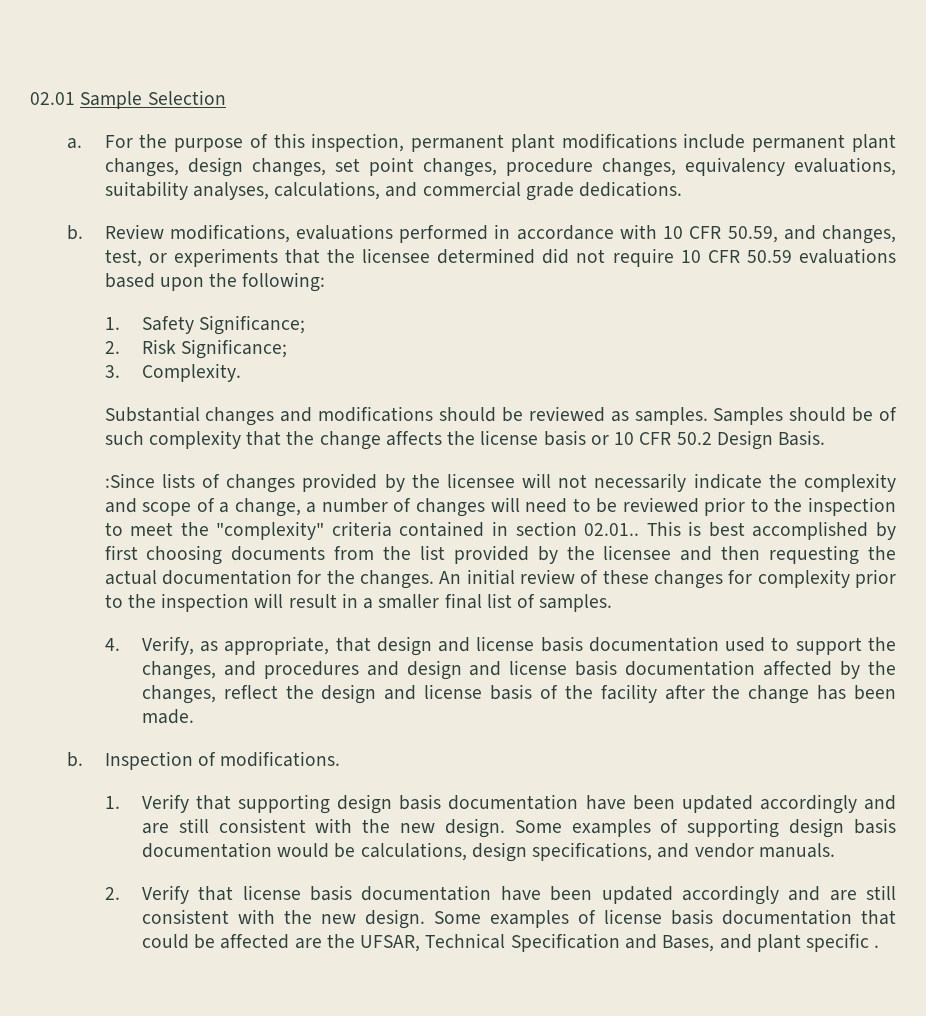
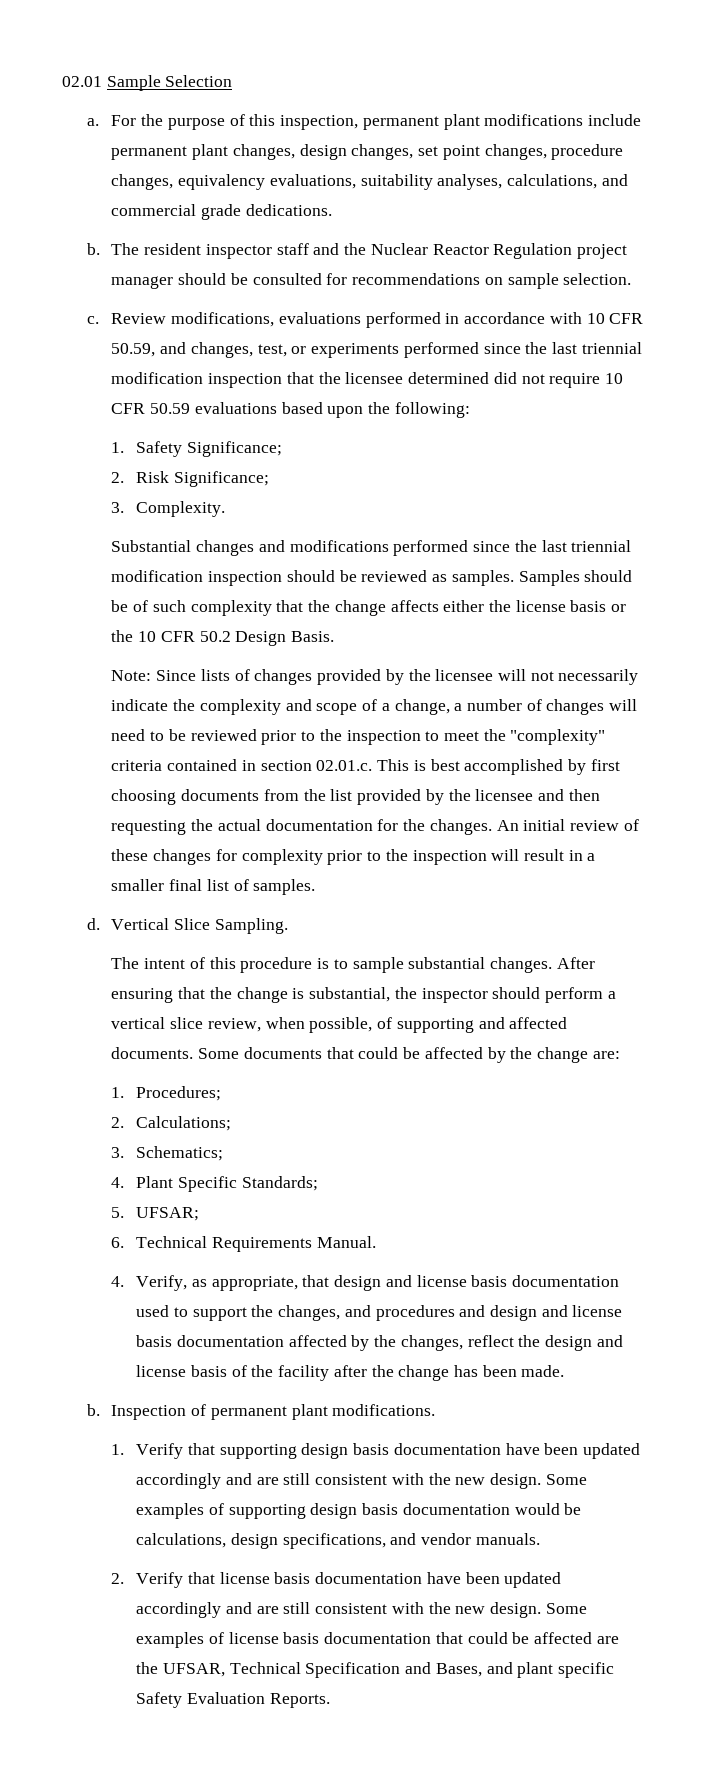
+ The resident inspector staff and the Nuclear Reactor Regulation project manager should be consulted for recommendations on sample selection.
+ c.
- Review modifications, evaluations performed in accordance with 10 CFR 50.59, and changes, test, or experiments that the licensee determined did not require 10 CFR 50.59 evaluations based upon the following:
+ Review modifications, evaluations performed in accordance with 10 CFR 50.59, and changes, test, or experiments performed since the last triennial modification inspection that the licensee determined did not require 10 CFR 50.59 evaluations based upon the following:
- Substantial changes and modifications should be reviewed as samples.
+ Substantial changes and modifications performed since the last triennial modification inspection should be reviewed as samples.
- Samples should be of such complexity that the change affects the license basis or 10 CFR 50.2 Design Basis.
+ Samples should be of such complexity that the change affects either the license basis or the 10 CFR 50.2 Design Basis.
- :Since lists of changes provided by the licensee will not necessarily indicate the complexity and scope of a change, a number of changes will need to be reviewed prior to the inspection to meet the "complexity" criteria contained in section 02.01.. This is best accomplished by first choosing documents from the list provided by the licensee and then requesting the actual documentation for the changes.
+ Note: Since lists of changes provided by the licensee will not necessarily indicate the complexity and scope of a change, a number of changes will need to be reviewed prior to the inspection to meet the "complexity" criteria contained in section 02.01.c. This is best accomplished by first choosing documents from the list provided by the licensee and then requesting the actual documentation for the changes.
+ d. Vertical Slice Sampling.
+ The intent of this procedure is to sample substantial changes. After ensuring that the change is substantial, the inspector should perform a vertical slice review, when possible, of supporting and affected documents. Some documents that could be affected by the change are:
+ 1. Procedures;
+ 2. Calculations;
+ 3. Schematics;
+ 4. Plant Specific Standards;
+ 5. UFSAR;
+ 6. Technical Requirements Manual.
- Inspection of modifications.
+ Inspection of permanent plant modifications.
- Some examples of license basis documentation that could be affected are the UFSAR, Technical Specification and Bases, and plant specific .
+ Some examples of license basis documentation that could be affected are the UFSAR, Technical Specification and Bases, and plant specific Safety Evaluation Reports.

